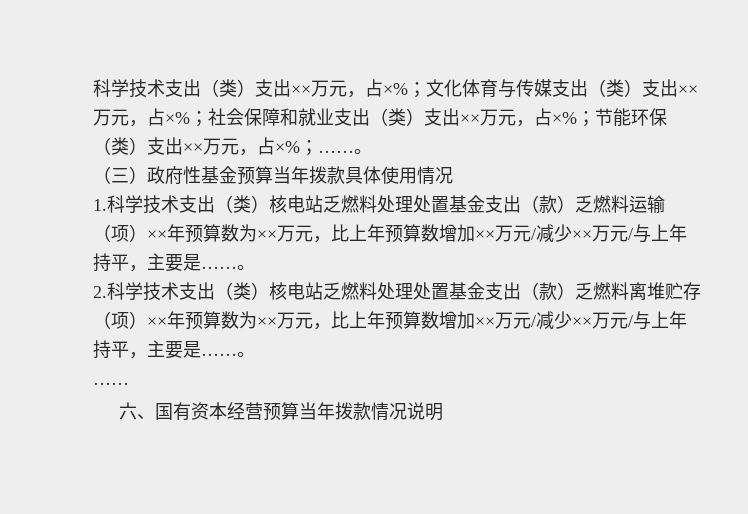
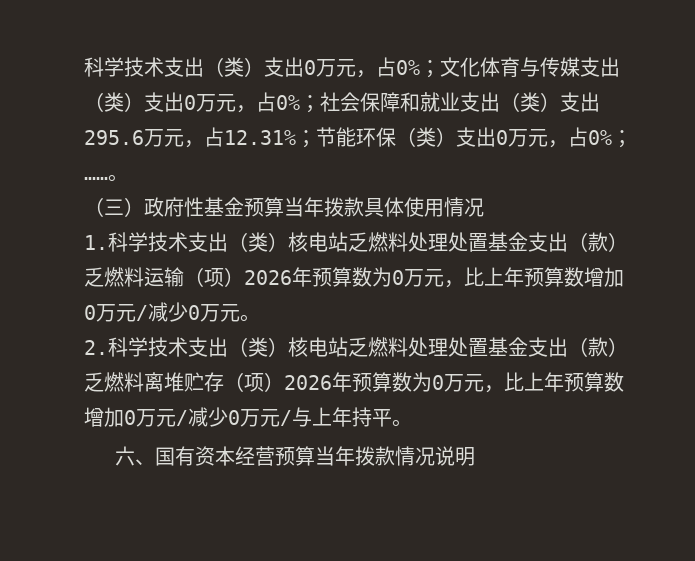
- 科学技术支出（类）支出××万元，占×%；文化体育与传媒支出（类）支出××万元，占×%；社会保障和就业支出（类）支出××万元，占×%；节能环保（类）支出××万元，占×%；……
+ 科学技术支出（类）支出0万元，占0%；文化体育与传媒支出（类）支出0万元，占0%；社会保障和就业支出（类）支出295.6万元，占12.31%；节能环保（类）支出0万元，占0%；……
- 1.科学技术支出（类）核电站乏燃料处理处置基金支出（款）乏燃料运输（项）××年预算数为××万元，比上年预算数增加××万元/减少××万元/与上年持平，主要是……。
+ 1.科学技术支出（类）核电站乏燃料处理处置基金支出（款）乏燃料运输（项）2026年预算数为0万元，比上年预算数增加0万元/减少0万元。
- 2.科学技术支出（类）核电站乏燃料处理处置基金支出（款）乏燃料离堆贮存（项）××年预算数为××万元，比上年预算数增加××万元/减少××万元/与上年持平，主要是……。
- ……
+ 2.科学技术支出（类）核电站乏燃料处理处置基金支出（款）乏燃料离堆贮存（项）2026年预算数为0万元，比上年预算数增加0万元/减少0万元/与上年持平。

